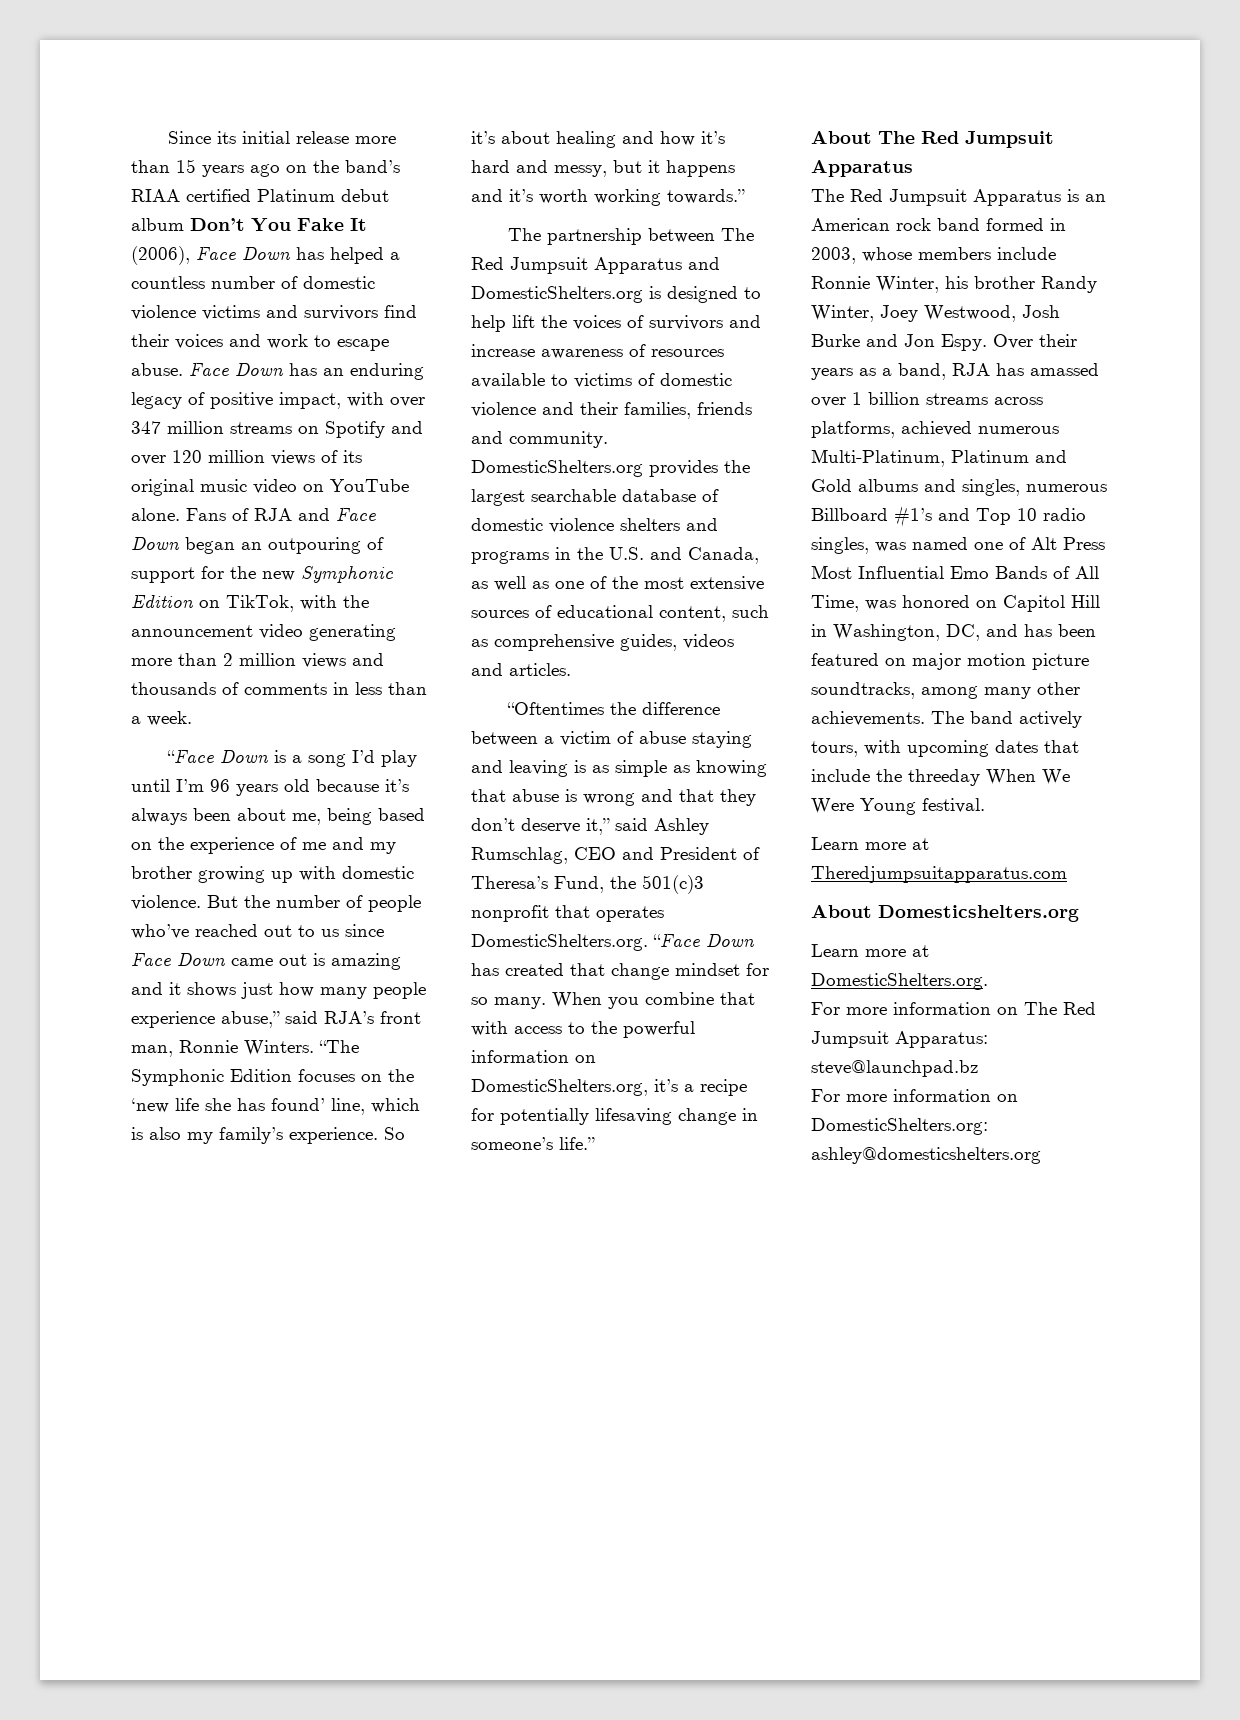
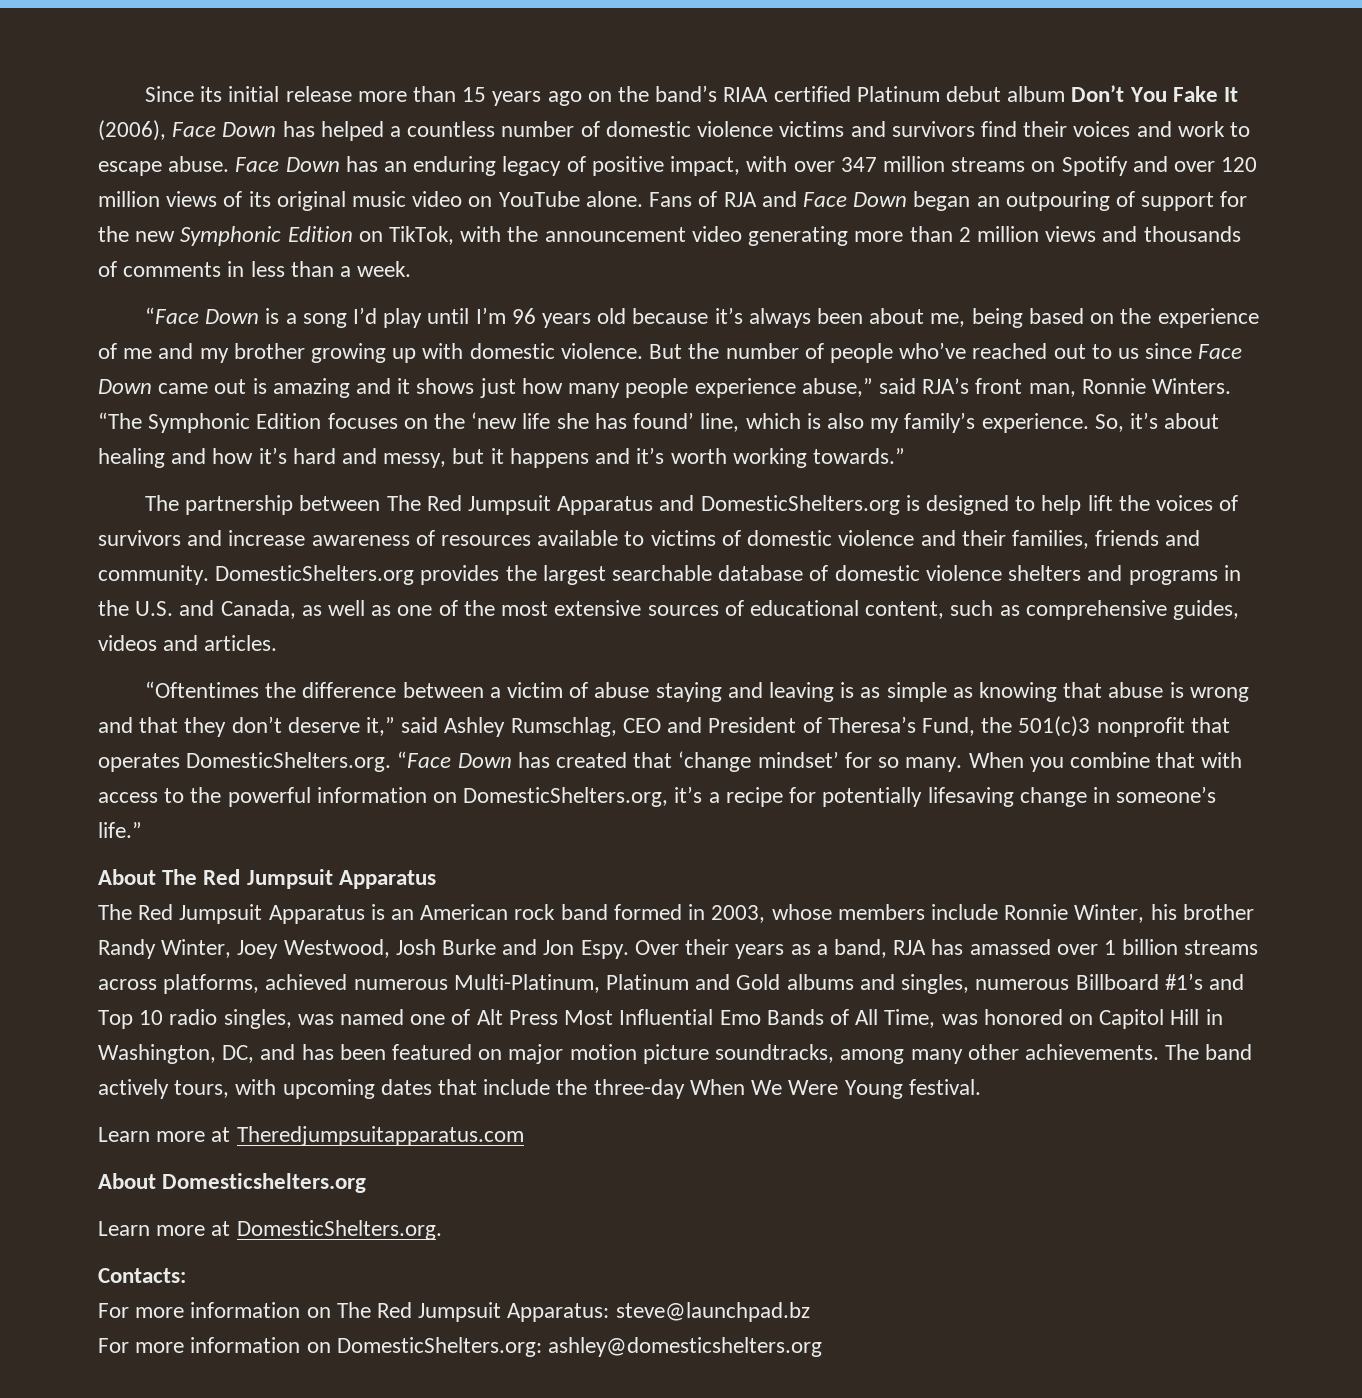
- So it’s about healing and how it’s hard and messy, but it happens and it’s worth working towards.”
+ So, it’s about healing and how it’s hard and messy, but it happens and it’s worth working towards.”
- “Oftentimes the difference between a victim of abuse staying and leaving is as simple as knowing that abuse is wrong and that they don’t deserve it,” said Ashley Rumschlag, CEO and President of Theresa’s Fund, the 501(c)3 nonprofit that operates DomesticShelters.org. “Face Down has created that change mindset for so many.
+ “Oftentimes the difference between a victim of abuse staying and leaving is as simple as knowing that abuse is wrong and that they don’t deserve it,” said Ashley Rumschlag, CEO and President of Theresa’s Fund, the 501(c)3 nonprofit that operates DomesticShelters.org. “Face Down has created that ‘change mindset’ for so many.
- The band actively tours, with upcoming dates that include the threeday When We Were Young festival.
+ The band actively tours, with upcoming dates that include the three-day When We Were Young festival.
+ Contacts:

